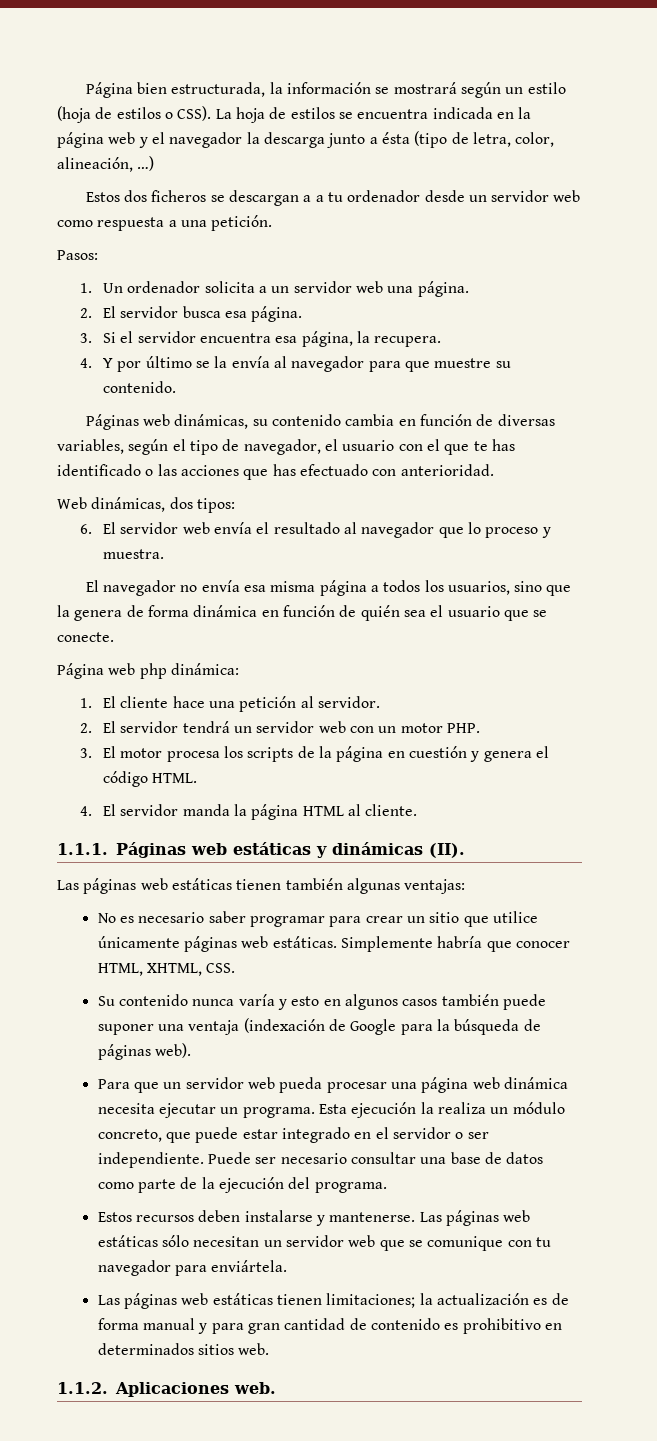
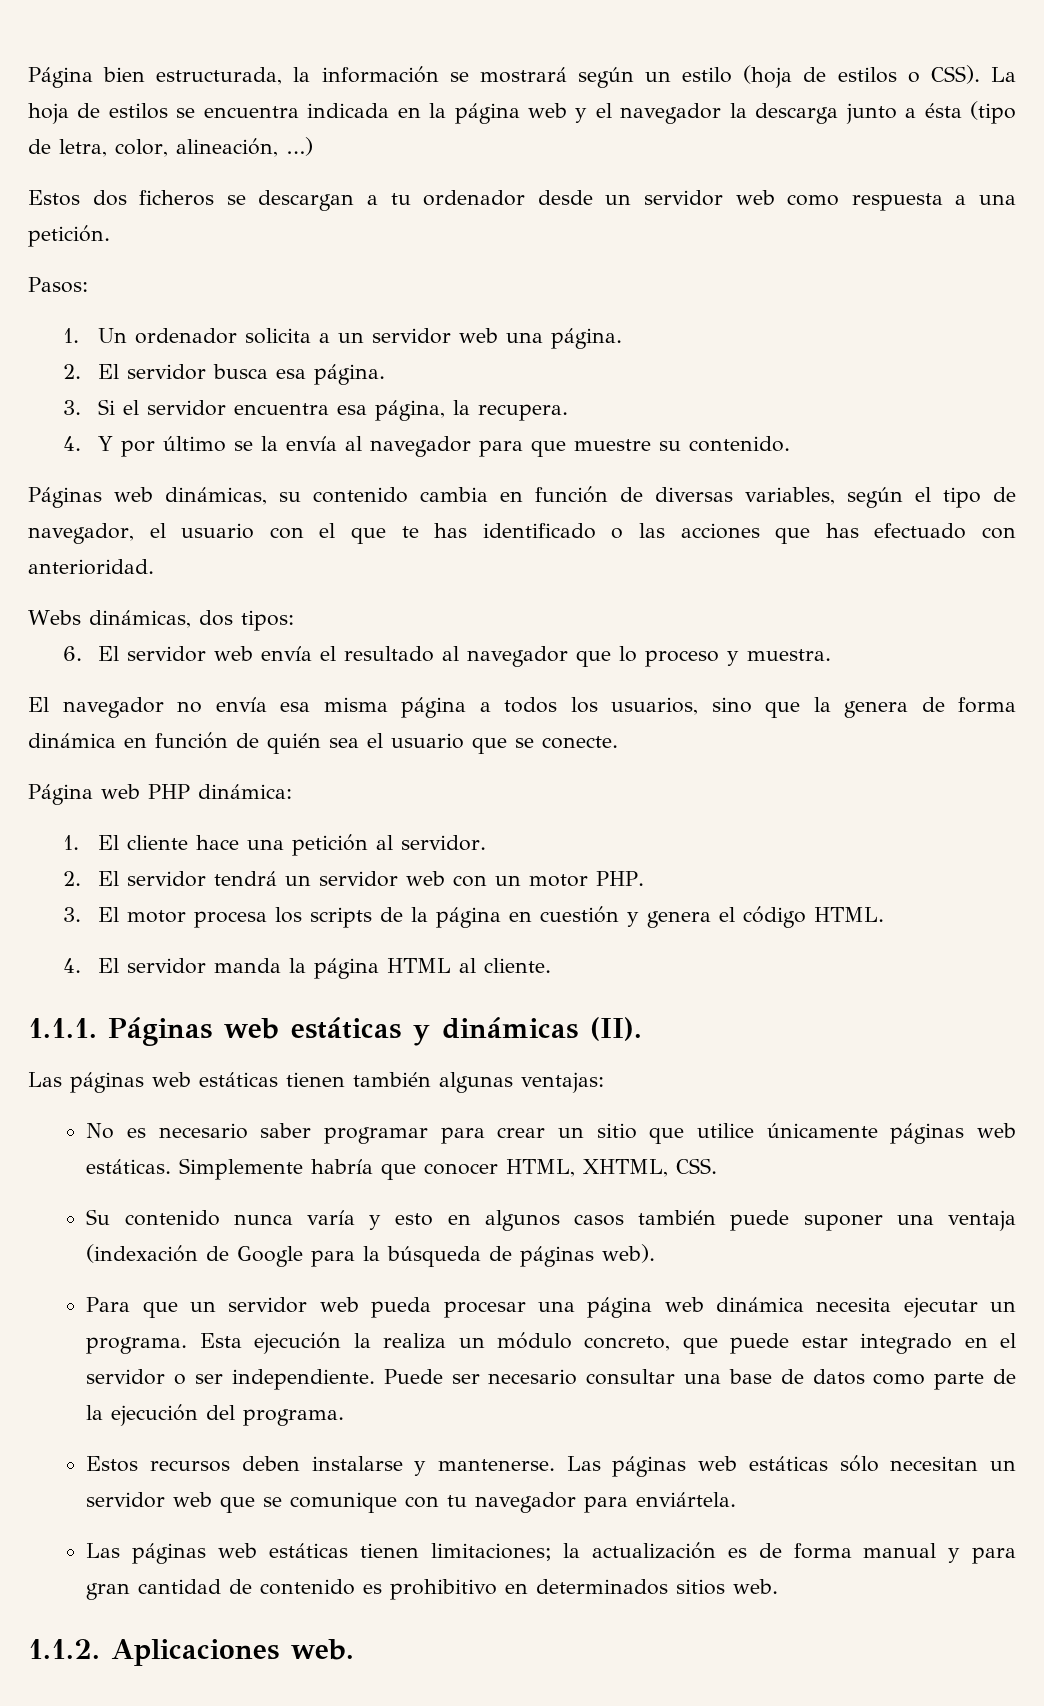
- Estos dos ficheros se descargan a a tu ordenador desde un servidor web como respuesta a una petición.
+ Estos dos ficheros se descargan a tu ordenador desde un servidor web como respuesta a una petición.
- Web dinámicas, dos tipos:
+ Webs dinámicas, dos tipos:
- Página web php dinámica:
+ Página web PHP dinámica:

